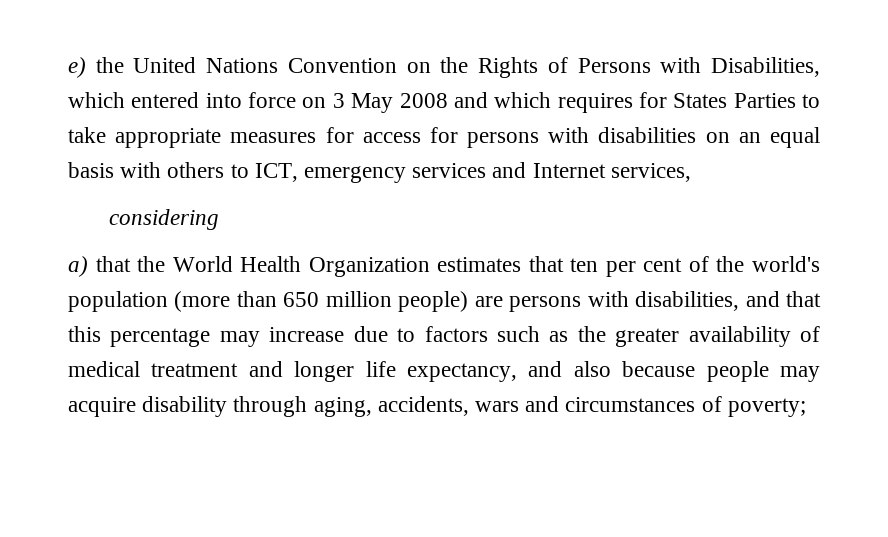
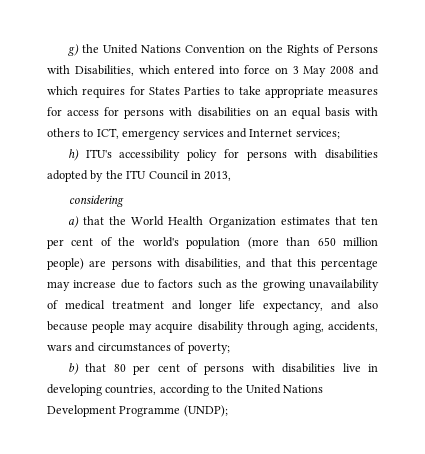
- e) the United Nations Convention on the Rights of Persons with Disabilities, which entered into force on 3 May 2008 and which requires for States Parties to take appropriate measures for access for persons with disabilities on an equal basis with others to ICT, emergency services and Internet services,
+ g) the United Nations Convention on the Rights of Persons with Disabilities, which entered into force on 3 May 2008 and which requires for States Parties to take appropriate measures for access for persons with disabilities on an equal basis with others to ICT, emergency services and Internet services;
+ h) ITU's accessibility policy for persons with disabilities adopted by the ITU Council in 2013,
- a) that the World Health Organization estimates that ten per cent of the world's population (more than 650 million people) are persons with disabilities, and that this percentage may increase due to factors such as the greater availability of medical treatment and longer life expectancy, and also because people may acquire disability through aging, accidents, wars and circumstances of poverty;
+ a) that the World Health Organization estimates that ten per cent of the world's population (more than 650 million people) are persons with disabilities, and that this percentage may increase due to factors such as the growing unavailability of medical treatment and longer life expectancy, and also because people may acquire disability through aging, accidents, wars and circumstances of poverty;
+ b) that 80 per cent of persons with disabilities live in developing countries, according to the United Nations Development Programme (UNDP);

